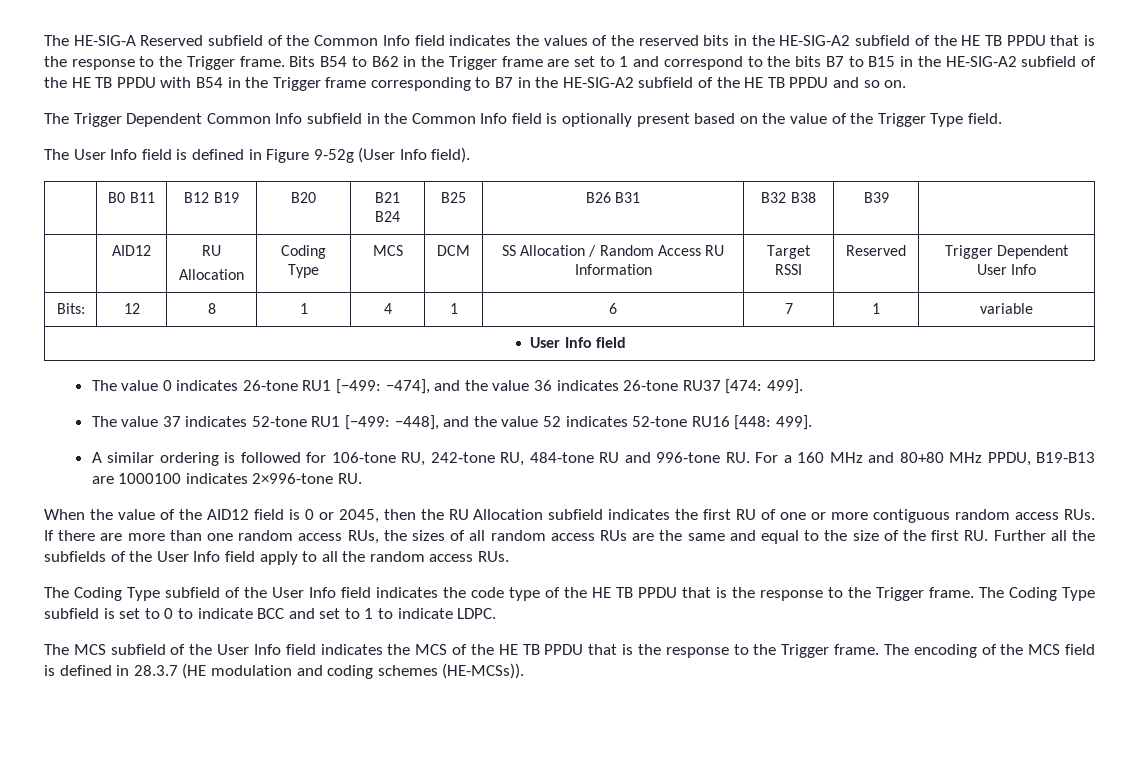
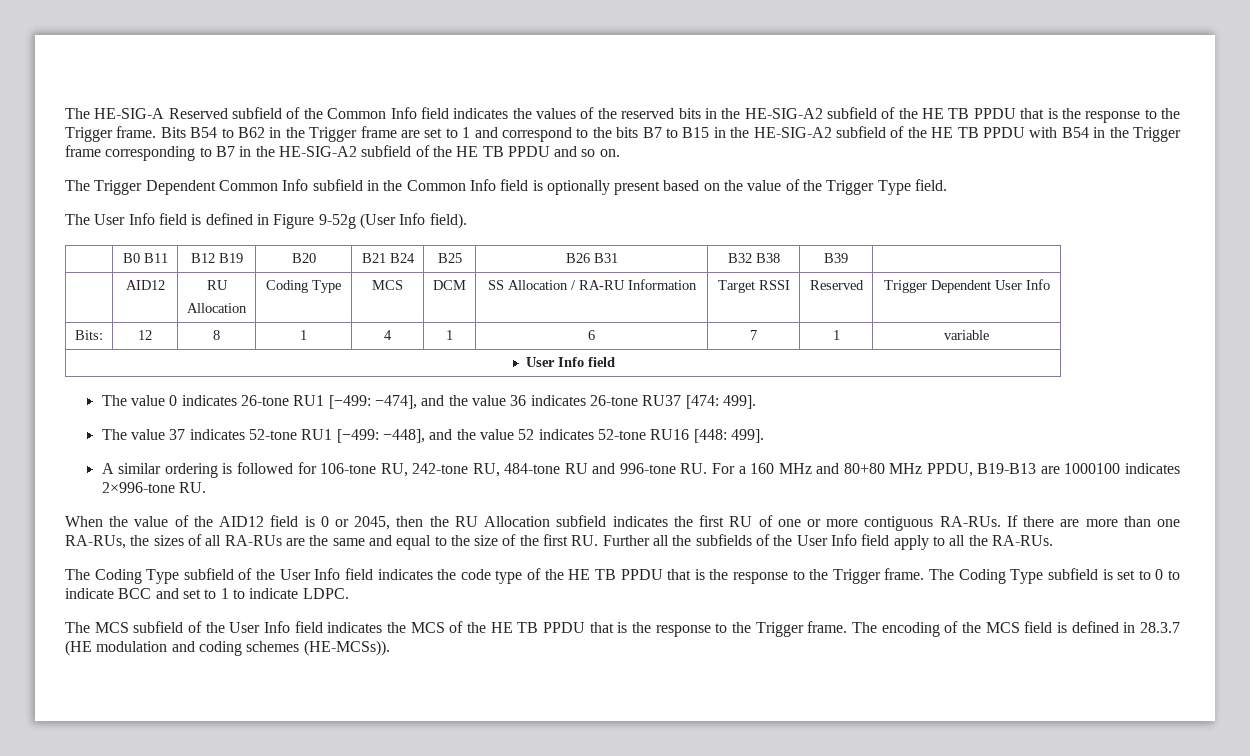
  | AID12 | RU
- Allocation | Coding Type | MCS | DCM | SS Allocation / Random Access RU Information | Target RSSI | Reserved | Trigger Dependent User Info
+ Allocation | Coding Type | MCS | DCM | SS Allocation / RA-RU Information | Target RSSI | Reserved | Trigger Dependent User Info
- When the value of the AID12 field is 0 or 2045, then the RU Allocation subfield indicates the first RU of one or more contiguous random access RUs. If there are more than one random access RUs, the sizes of all random access RUs are the same and equal to the size of the first RU. Further all the subfields of the User Info field apply to all the random access RUs.
+ When the value of the AID12 field is 0 or 2045, then the RU Allocation subfield indicates the first RU of one or more contiguous RA-RUs. If there are more than one RA-RUs, the sizes of all RA-RUs are the same and equal to the size of the first RU. Further all the subfields of the User Info field apply to all the RA-RUs.

